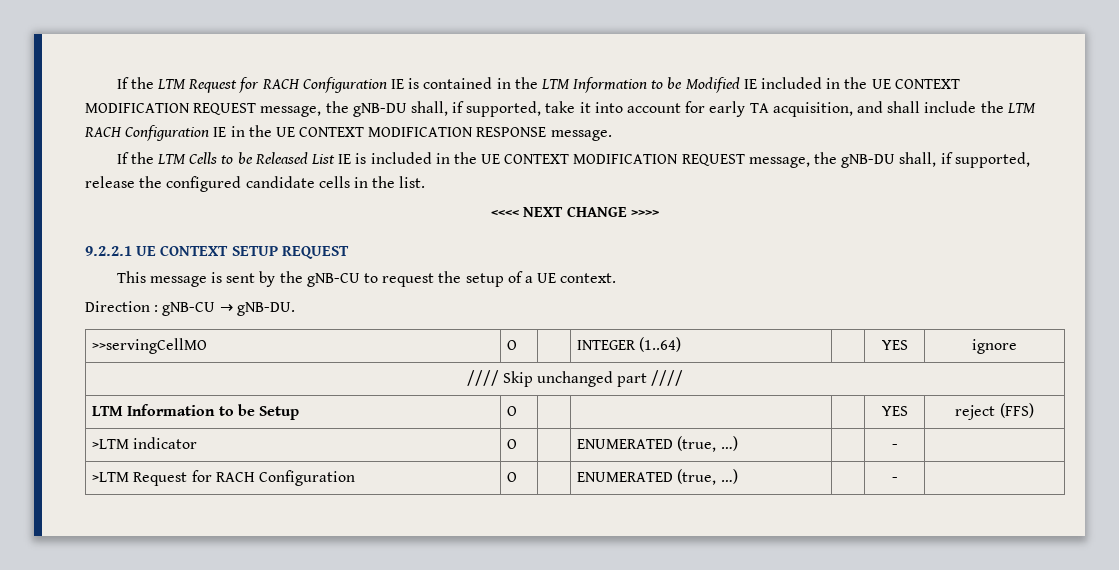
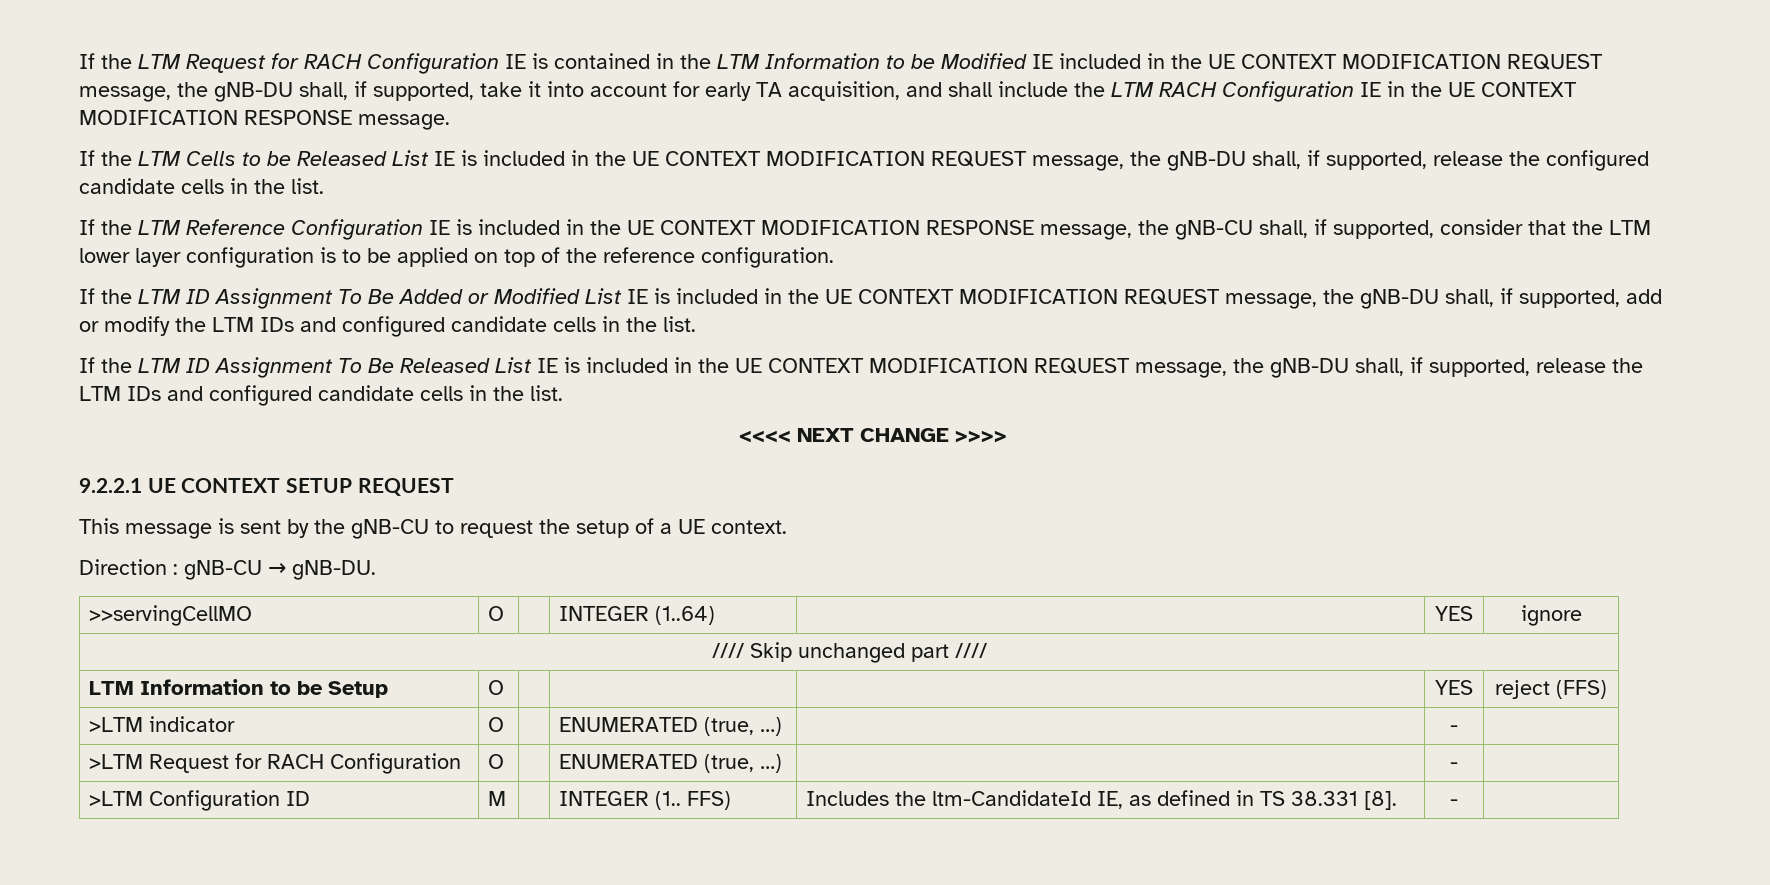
+ If the LTM Reference Configuration IE is included in the UE CONTEXT MODIFICATION RESPONSE message, the gNB-CU shall, if supported, consider that the LTM lower layer configuration is to be applied on top of the reference configuration.
+ If the LTM ID Assignment To Be Added or Modified List IE is included in the UE CONTEXT MODIFICATION REQUEST message, the gNB-DU shall, if supported, add or modify the LTM IDs and configured candidate cells in the list.
+ If the LTM ID Assignment To Be Released List IE is included in the UE CONTEXT MODIFICATION REQUEST message, the gNB-DU shall, if supported, release the LTM IDs and configured candidate cells in the list.
+ >LTM Configuration ID | M | | INTEGER (1.. FFS) | Includes the ltm-CandidateId IE, as defined in TS 38.331 [8]. | - |

